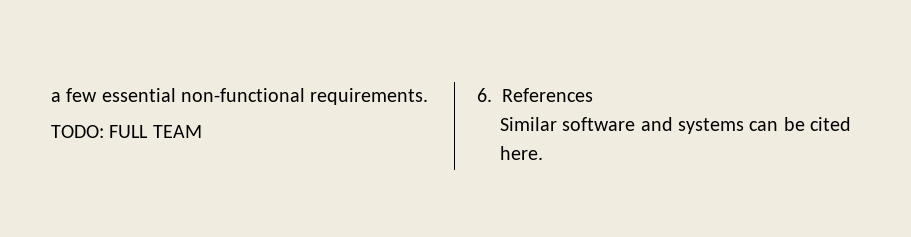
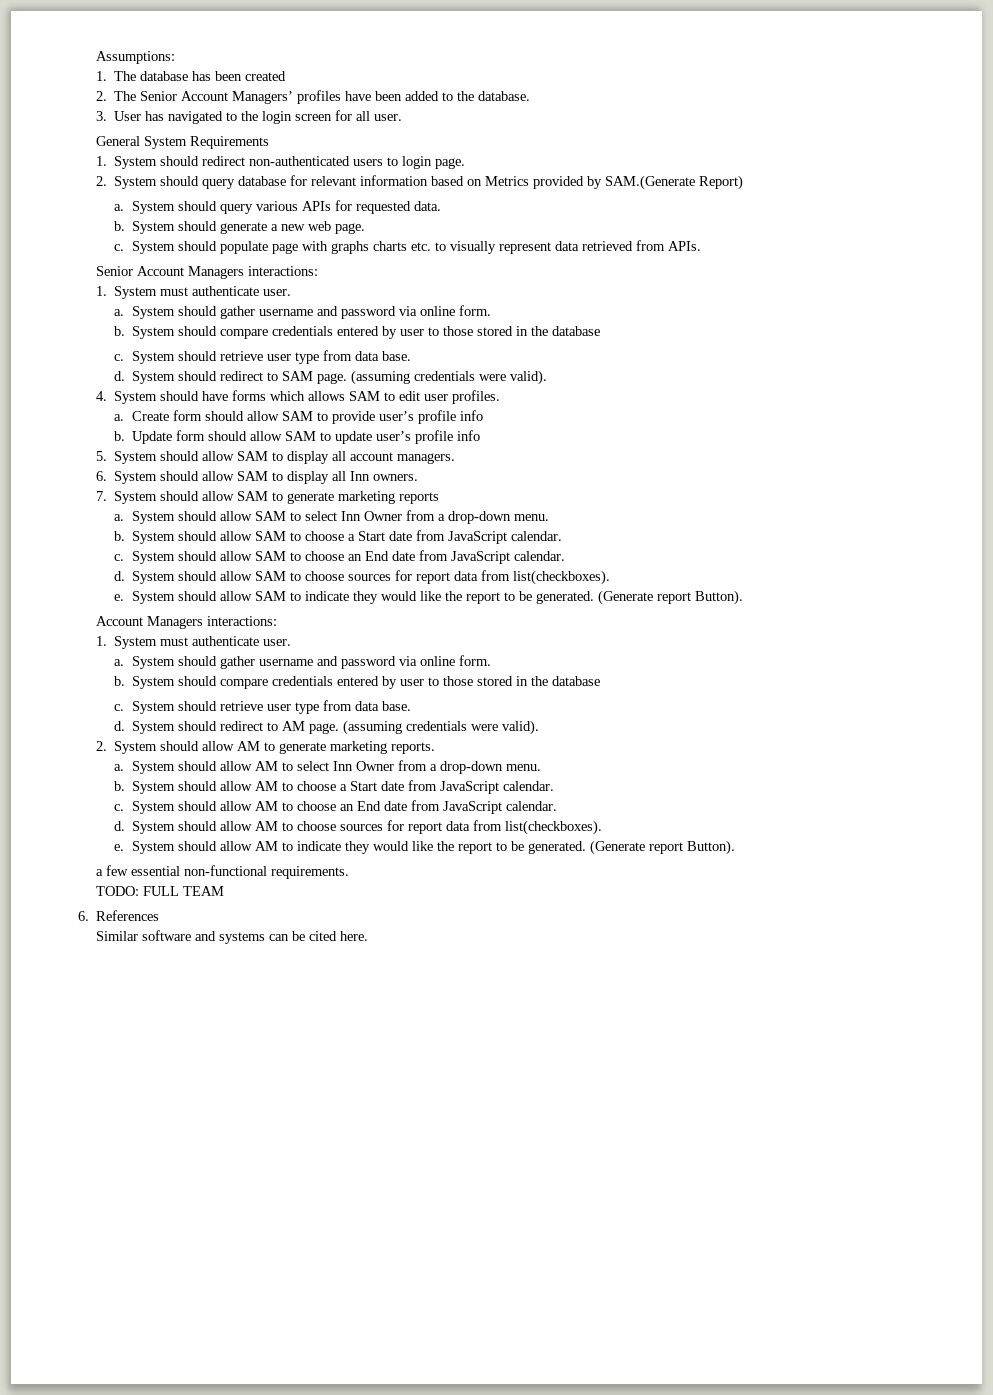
+ Assumptions:
+ 1. The database has been created
+ 2. The Senior Account Managers’ profiles have been added to the database.
+ 3. User has navigated to the login screen for all user.
+ General System Requirements
+ 1. System should redirect non-authenticated users to login page.
+ 2. System should query database for relevant information based on Metrics provided by SAM.(Generate Report)
+ a. System should query various APIs for requested data.
+ b. System should generate a new web page.
+ c. System should populate page with graphs charts etc. to visually represent data retrieved from APIs.
+ Senior Account Managers interactions:
+ 1. System must authenticate user.
+ a. System should gather username and password via online form.
+ b. System should compare credentials entered by user to those stored in the database
+ c. System should retrieve user type from data base.
+ d. System should redirect to SAM page. (assuming credentials were valid).
+ 4. System should have forms which allows SAM to edit user profiles.
+ a. Create form should allow SAM to provide user’s profile info
+ b. Update form should allow SAM to update user’s profile info
+ 5. System should allow SAM to display all account managers.
+ 6. System should allow SAM to display all Inn owners.
+ 7. System should allow SAM to generate marketing reports
+ a. System should allow SAM to select Inn Owner from a drop-down menu.
+ b. System should allow SAM to choose a Start date from JavaScript calendar.
+ c. System should allow SAM to choose an End date from JavaScript calendar.
+ d. System should allow SAM to choose sources for report data from list(checkboxes).
+ e. System should allow SAM to indicate they would like the report to be generated. (Generate report Button).
+ Account Managers interactions:
+ 1. System must authenticate user.
+ a. System should gather username and password via online form.
+ b. System should compare credentials entered by user to those stored in the database
+ c. System should retrieve user type from data base.
+ d. System should redirect to AM page. (assuming credentials were valid).
+ 2. System should allow AM to generate marketing reports.
+ a. System should allow AM to select Inn Owner from a drop-down menu.
+ b. System should allow AM to choose a Start date from JavaScript calendar.
+ c. System should allow AM to choose an End date from JavaScript calendar.
+ d. System should allow AM to choose sources for report data from list(checkboxes).
+ e. System should allow AM to indicate they would like the report to be generated. (Generate report Button).

